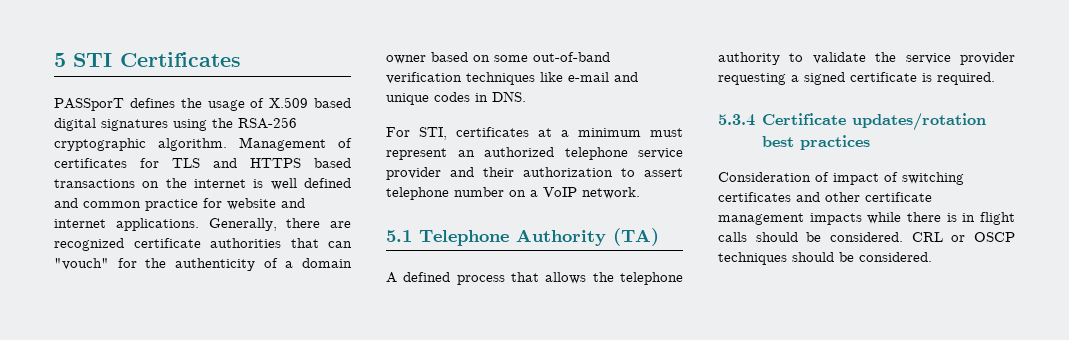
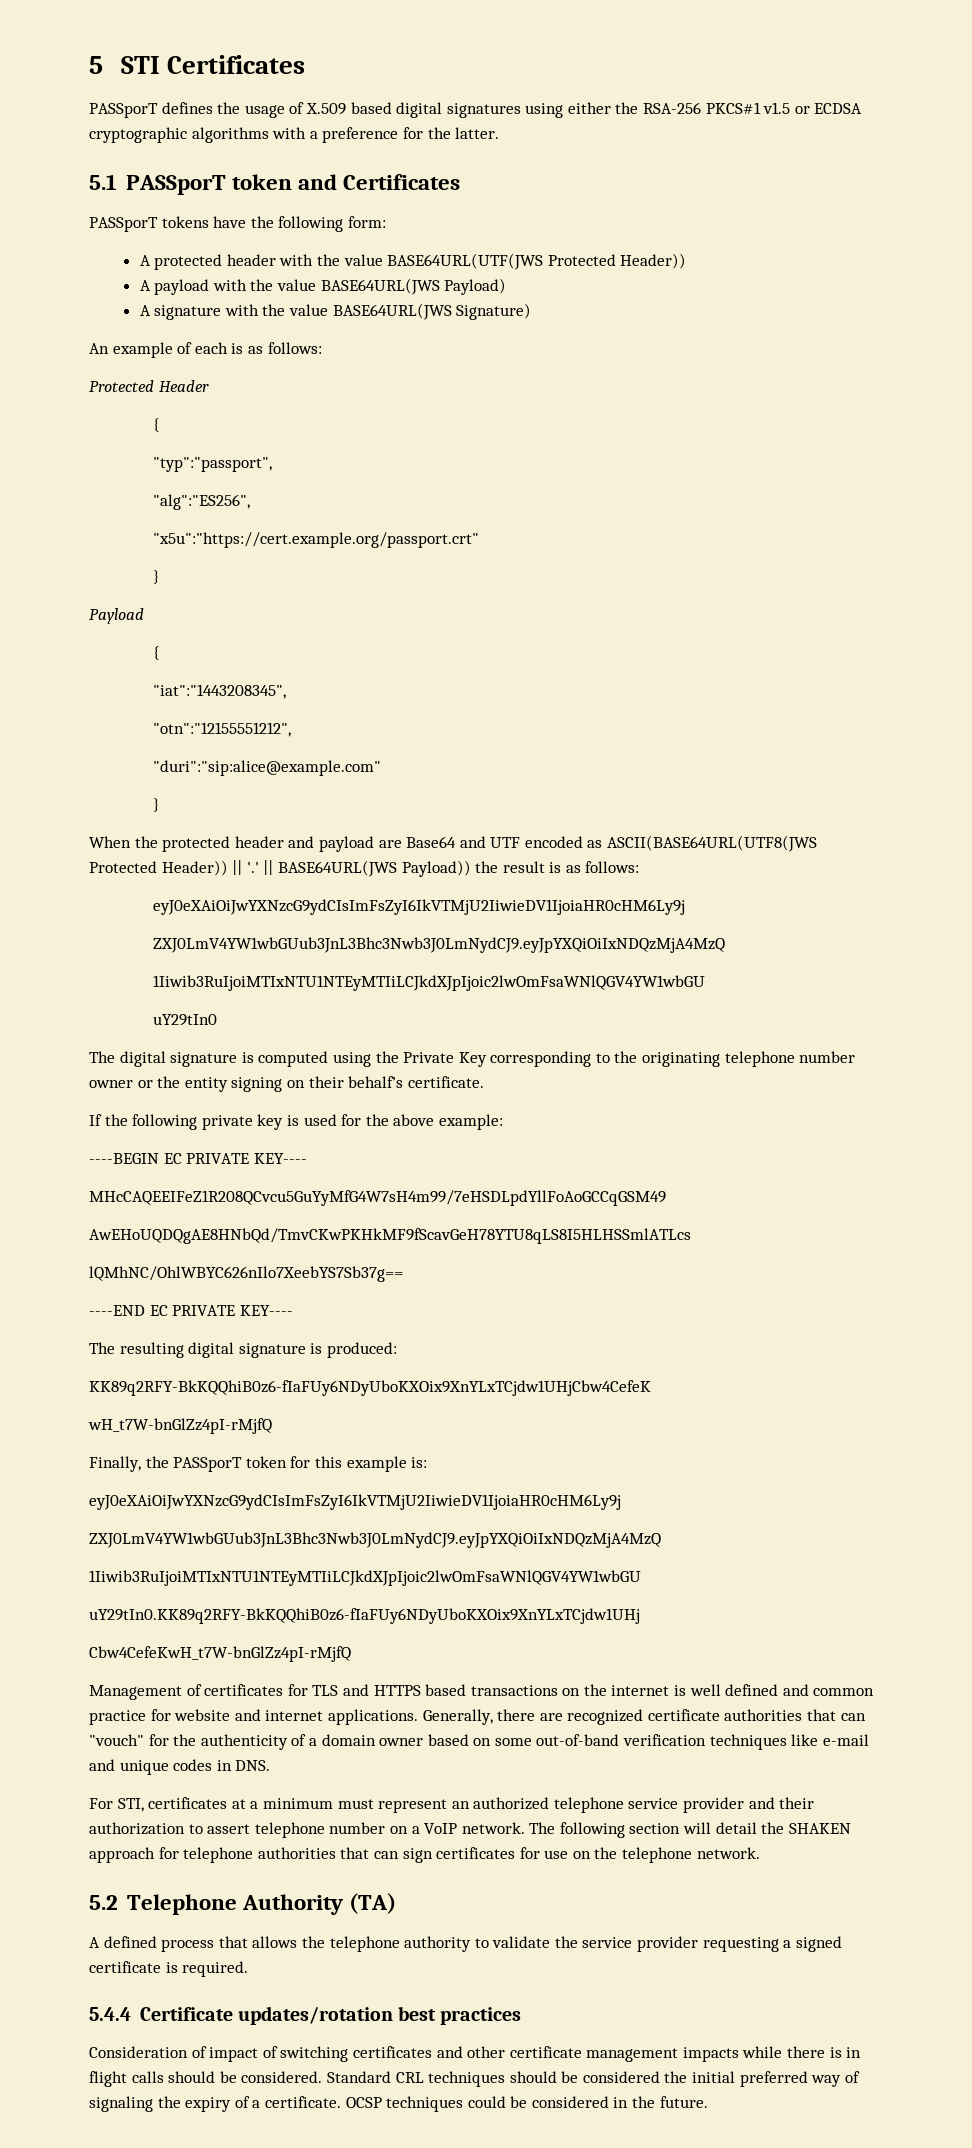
- PASSporT defines the usage of X.509 based digital signatures using the RSA-256 cryptographic algorithm. Management of certificates for TLS and HTTPS based transactions on the internet is well defined and common practice for website and internet applications.
+ PASSporT defines the usage of X.509 based digital signatures using either the RSA-256 PKCS#1 v1.5 or ECDSA cryptographic algorithms with a preference for the latter.
+ 5.1 PASSporT token and Certificates
+ PASSporT tokens have the following form:
+ A protected header with the value BASE64URL(UTF(JWS Protected Header))
+ A payload with the value BASE64URL(JWS Payload)
+ A signature with the value BASE64URL(JWS Signature)
+ An example of each is as follows:
+ Protected Header
+ {
+ "typ":"passport",
+ "alg":"ES256",
+ "x5u":"https://cert.example.org/passport.crt"
+ }
+ Payload
+ {
+ "iat":"1443208345",
+ "otn":"12155551212",
+ "duri":"sip:alice@example.com"
+ }
+ When the protected header and payload are Base64 and UTF encoded as ASCII(BASE64URL(UTF8(JWS Protected Header)) || '.' || BASE64URL(JWS Payload)) the result is as follows:
+ eyJ0eXAiOiJwYXNzcG9ydCIsImFsZyI6IkVTMjU2IiwieDV1IjoiaHR0cHM6Ly9j
+ ZXJ0LmV4YW1wbGUub3JnL3Bhc3Nwb3J0LmNydCJ9.eyJpYXQiOiIxNDQzMjA4MzQ
+ 1Iiwib3RuIjoiMTIxNTU1NTEyMTIiLCJkdXJpIjoic2lwOmFsaWNlQGV4YW1wbGU
+ uY29tIn0
+ The digital signature is computed using the Private Key corresponding to the originating telephone number owner or the entity signing on their behalf’s certificate.
+ If the following private key is used for the above example:
+ ----BEGIN EC PRIVATE KEY----
+ MHcCAQEEIFeZ1R208QCvcu5GuYyMfG4W7sH4m99/7eHSDLpdYllFoAoGCCqGSM49
+ AwEHoUQDQgAE8HNbQd/TmvCKwPKHkMF9fScavGeH78YTU8qLS8I5HLHSSmlATLcs
+ lQMhNC/OhlWBYC626nIlo7XeebYS7Sb37g==
+ ----END EC PRIVATE KEY----
+ The resulting digital signature is produced:
+ KK89q2RFY-BkKQQhiB0z6-fIaFUy6NDyUboKXOix9XnYLxTCjdw1UHjCbw4CefeK
+ wH_t7W-bnGlZz4pI-rMjfQ
+ Finally, the PASSporT token for this example is:
+ eyJ0eXAiOiJwYXNzcG9ydCIsImFsZyI6IkVTMjU2IiwieDV1IjoiaHR0cHM6Ly9j
+ ZXJ0LmV4YW1wbGUub3JnL3Bhc3Nwb3J0LmNydCJ9.eyJpYXQiOiIxNDQzMjA4MzQ
+ 1Iiwib3RuIjoiMTIxNTU1NTEyMTIiLCJkdXJpIjoic2lwOmFsaWNlQGV4YW1wbGU
+ uY29tIn0.KK89q2RFY-BkKQQhiB0z6-fIaFUy6NDyUboKXOix9XnYLxTCjdw1UHj
+ Cbw4CefeKwH_t7W-bnGlZz4pI-rMjfQ
+ Management of certificates for TLS and HTTPS based transactions on the internet is well defined and common practice for website and internet applications.
- For STI, certificates at a minimum must represent an authorized telephone service provider and their authorization to assert telephone number on a VoIP network.
- 5.1 Telephone Authority (TA)
+ For STI, certificates at a minimum must represent an authorized telephone service provider and their authorization to assert telephone number on a VoIP network. The following section will detail the SHAKEN approach for telephone authorities that can sign certificates for use on the telephone network.
+ 5.2 Telephone Authority (TA)
- 5.3.4 Certificate updates/rotation best practices
+ 5.4.4 Certificate updates/rotation best practices
- CRL or OSCP techniques should be considered.
+ Standard CRL techniques should be considered the initial preferred way of signaling the expiry of a certificate. OCSP techniques could be considered in the future.

